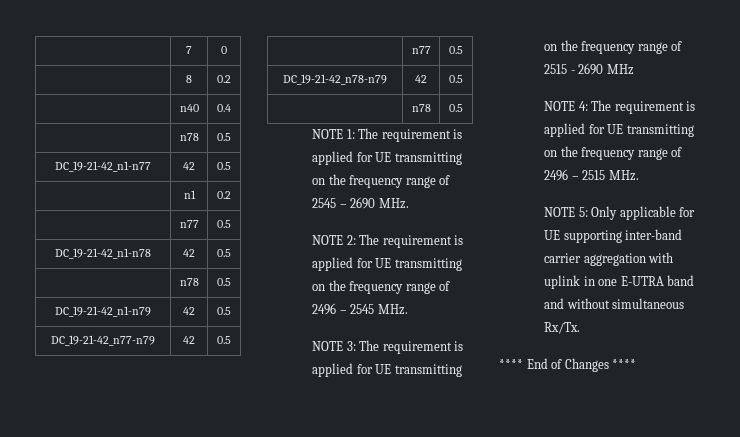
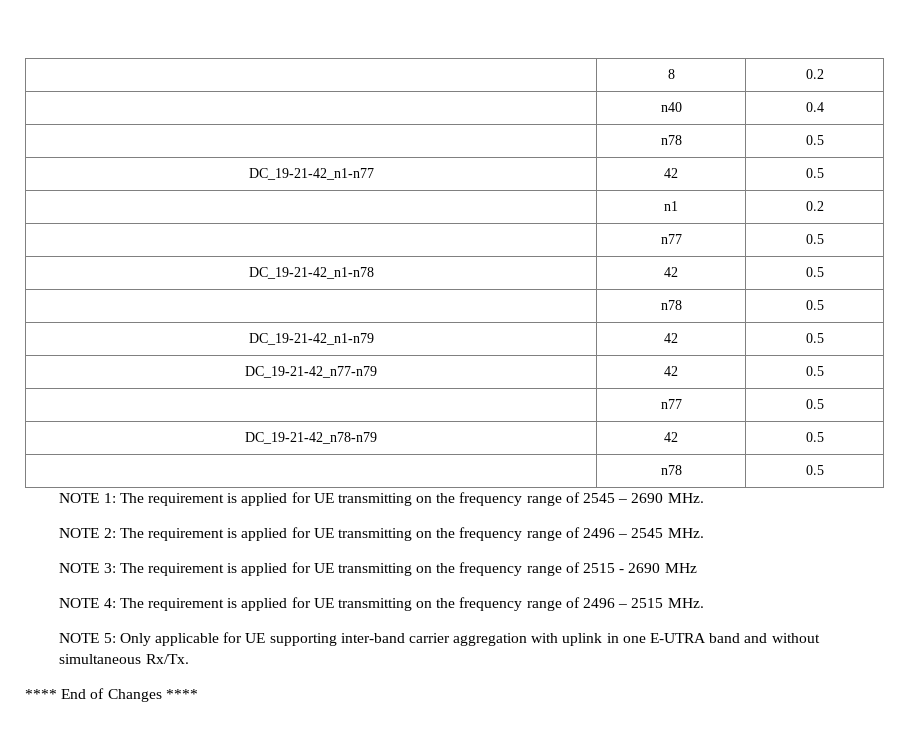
- | 7 | 0

